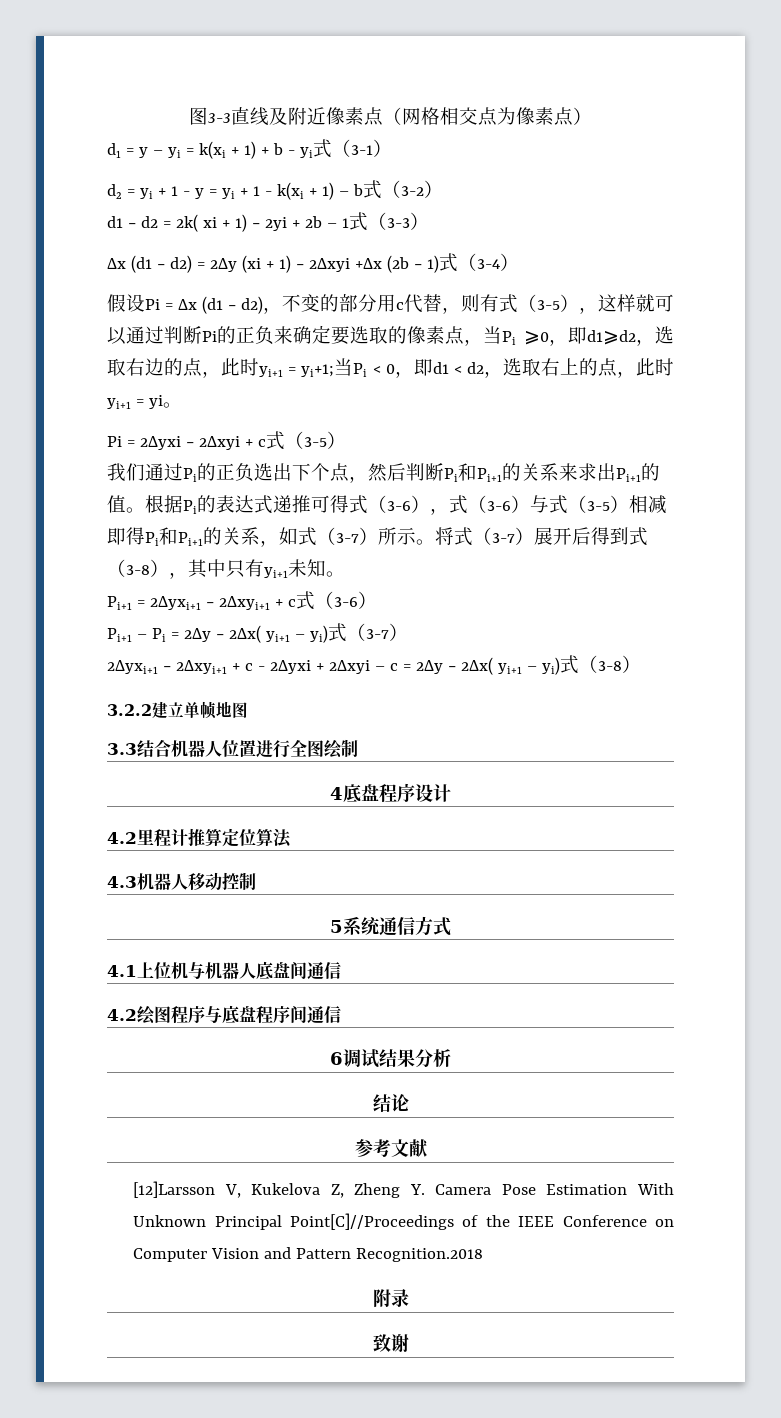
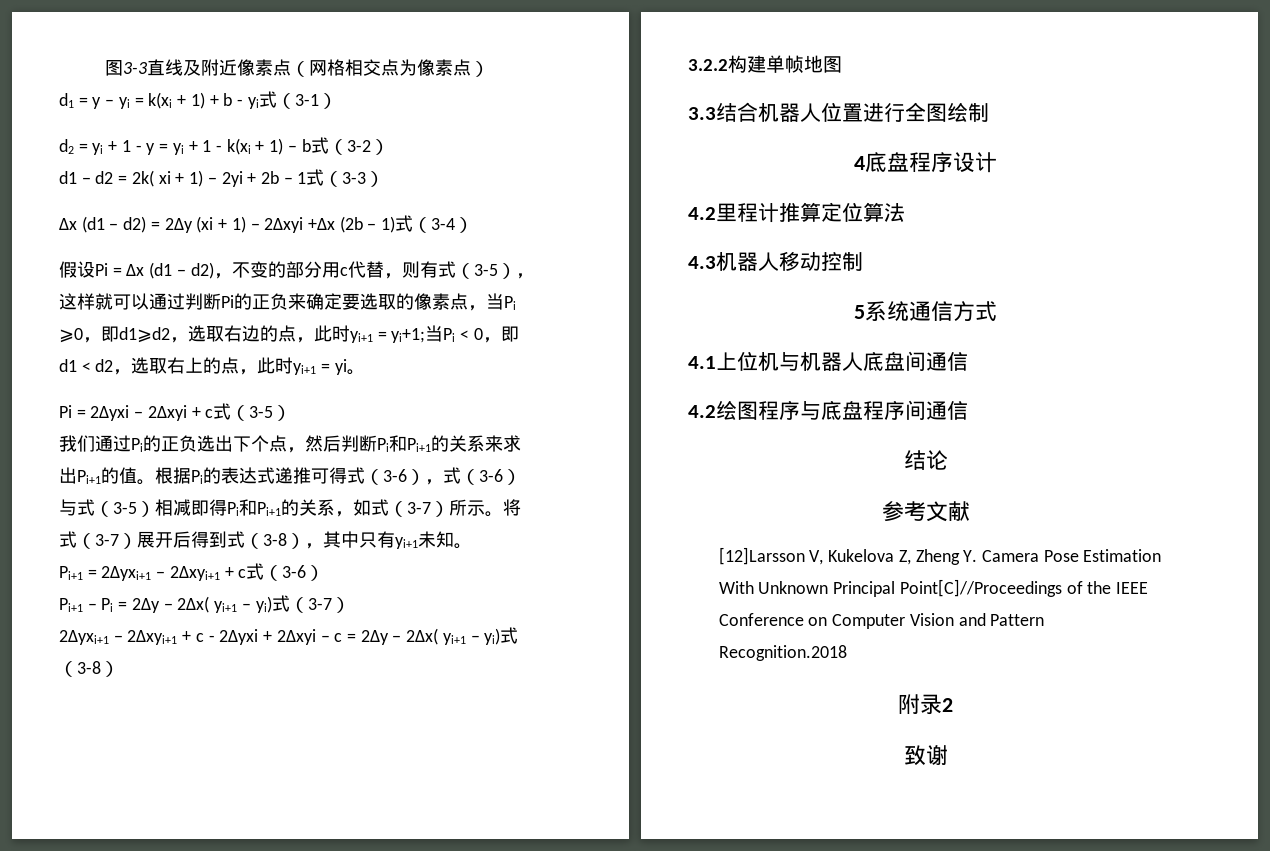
- 3.2.2建立单帧地图
+ 3.2.2构建单帧地图
- 6调试结果分析
- 附录
+ 附录2

